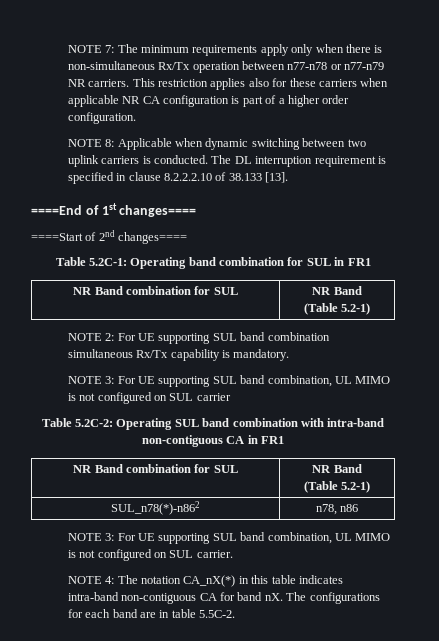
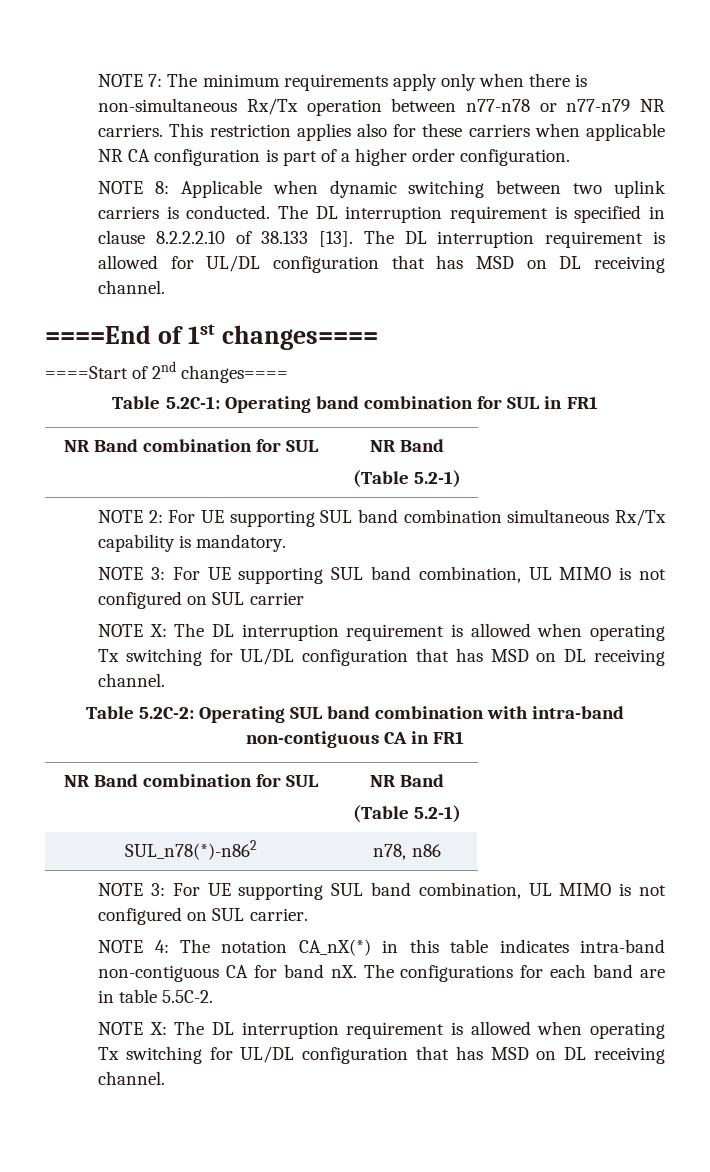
+ The DL interruption requirement is allowed for UL/DL configuration that has MSD on DL receiving channel.
  NOTE 3: For UE supporting SUL band combination, UL MIMO is not configured on SUL carrier
+ NOTE X: The DL interruption requirement is allowed when operating Tx switching for UL/DL configuration that has MSD on DL receiving channel.
  The configurations for each band are in table 5.5C-2.
+ NOTE X: The DL interruption requirement is allowed when operating Tx switching for UL/DL configuration that has MSD on DL receiving channel.

